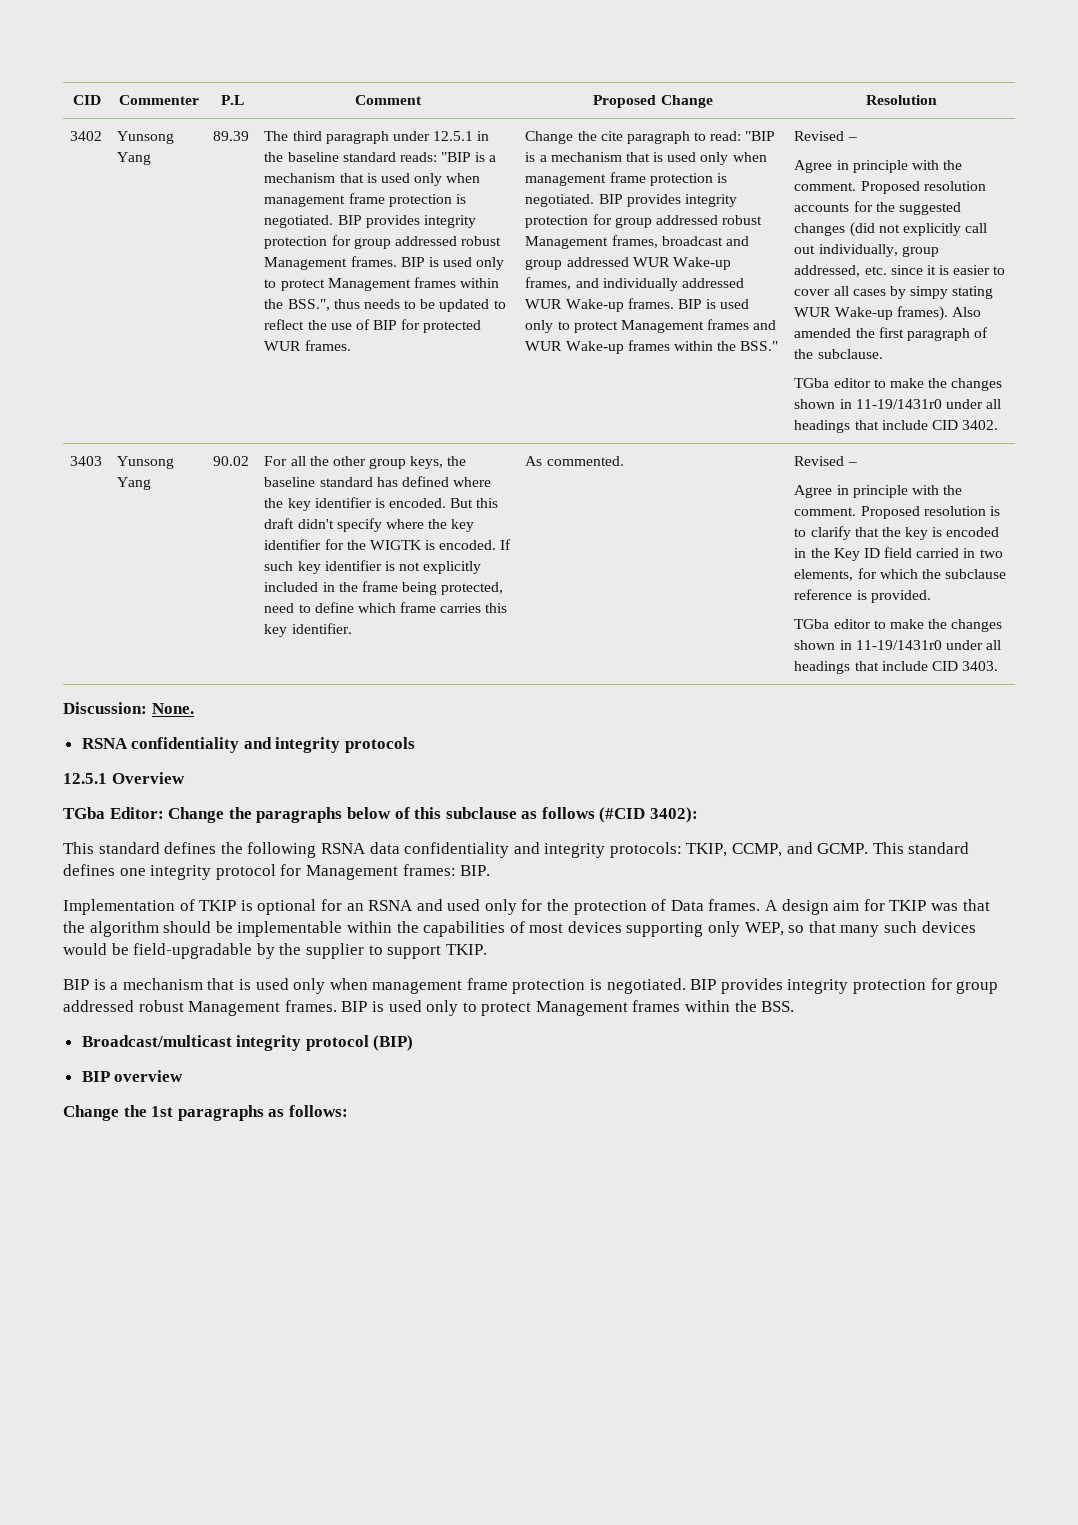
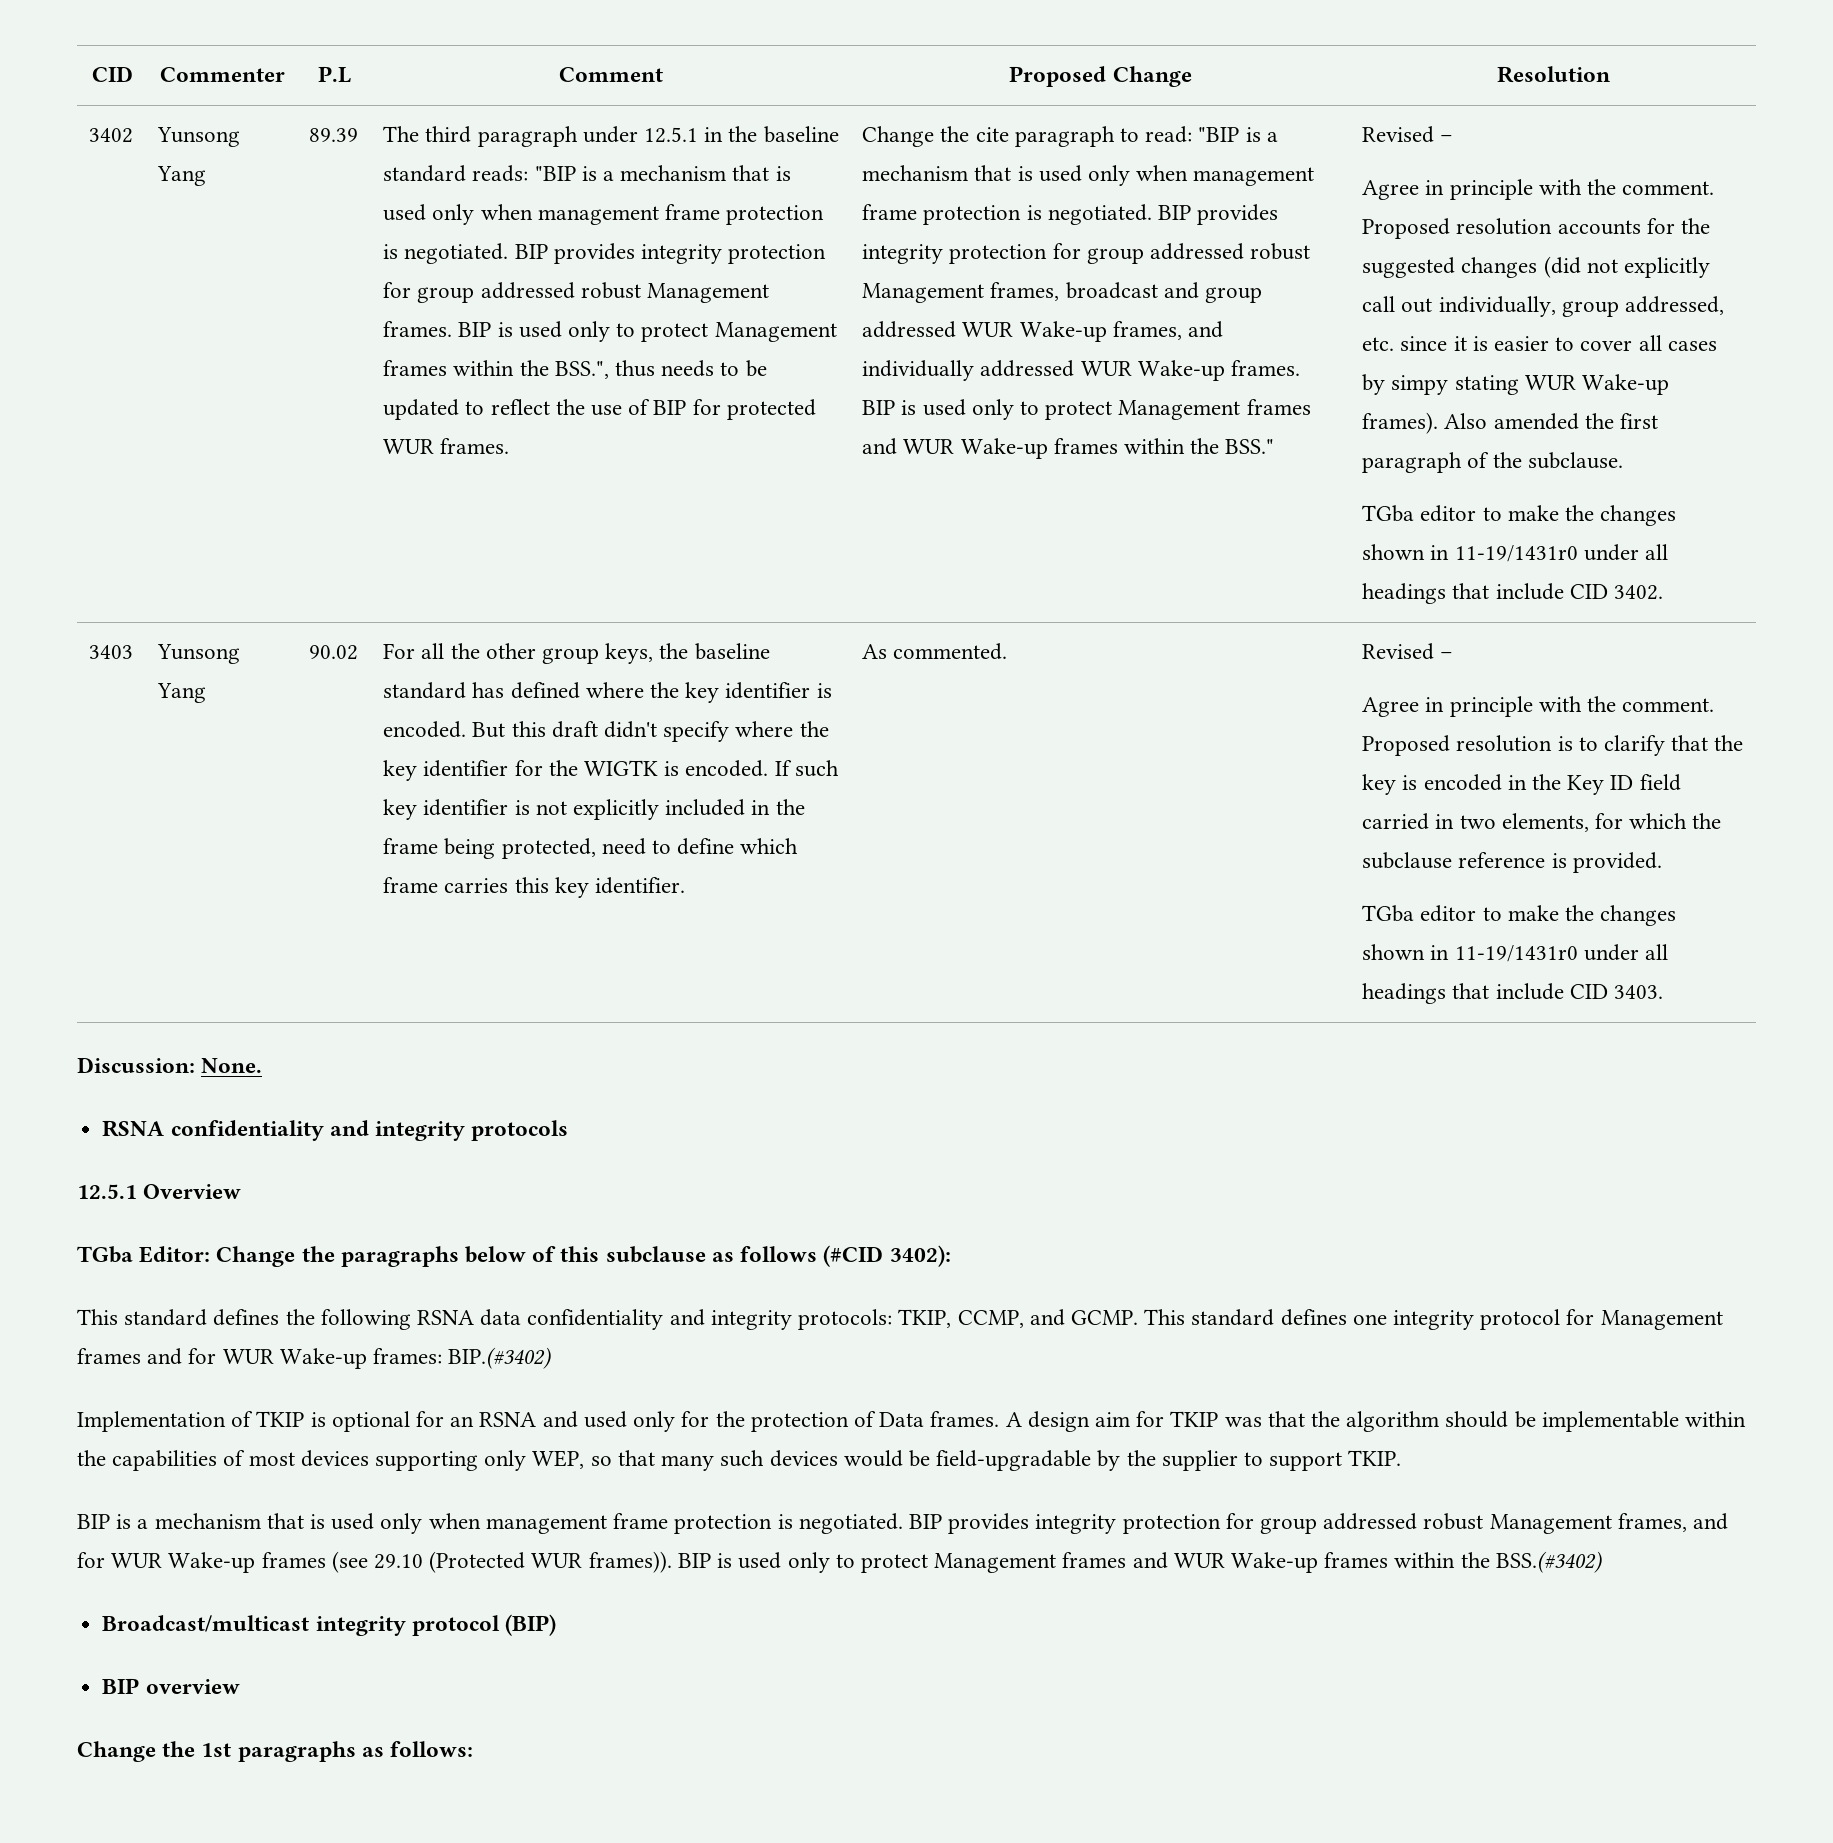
- This standard defines one integrity protocol for Management frames: BIP.
+ This standard defines one integrity protocol for Management frames and for WUR Wake-up frames: BIP.(#3402)
- BIP provides integrity protection for group addressed robust Management frames. BIP is used only to protect Management frames within the BSS.
+ BIP provides integrity protection for group addressed robust Management frames, and for WUR Wake-up frames (see 29.10 (Protected WUR frames)). BIP is used only to protect Management frames and WUR Wake-up frames within the BSS.(#3402)

